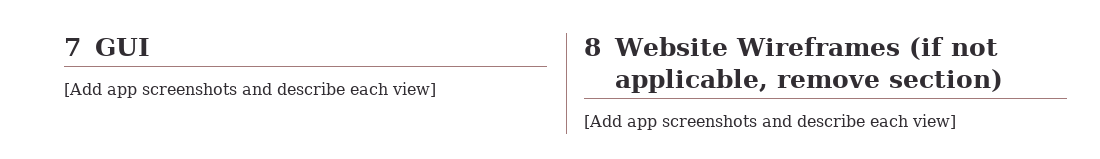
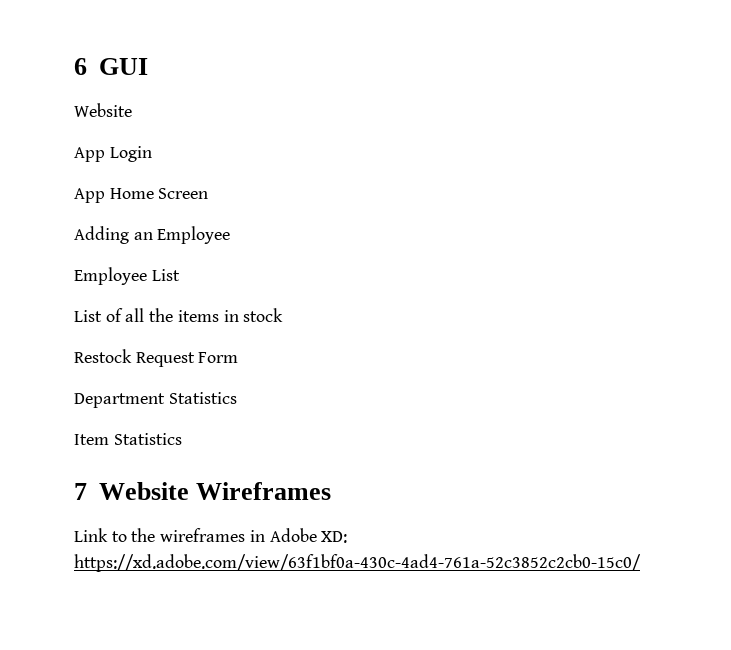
- 7 GUI
- [Add app screenshots and describe each view]
- 8 Website Wireframes (if not applicable, remove section)
- [Add app screenshots and describe each view]
+ 6 GUI
+ Website
+ App Login
+ App Home Screen
+ Adding an Employee
+ Employee List
+ List of all the items in stock
+ Restock Request Form
+ Department Statistics
+ Item Statistics
+ 7 Website Wireframes
+ Link to the wireframes in Adobe XD: https://xd.adobe.com/view/63f1bf0a-430c-4ad4-761a-52c3852c2cb0-15c0/

